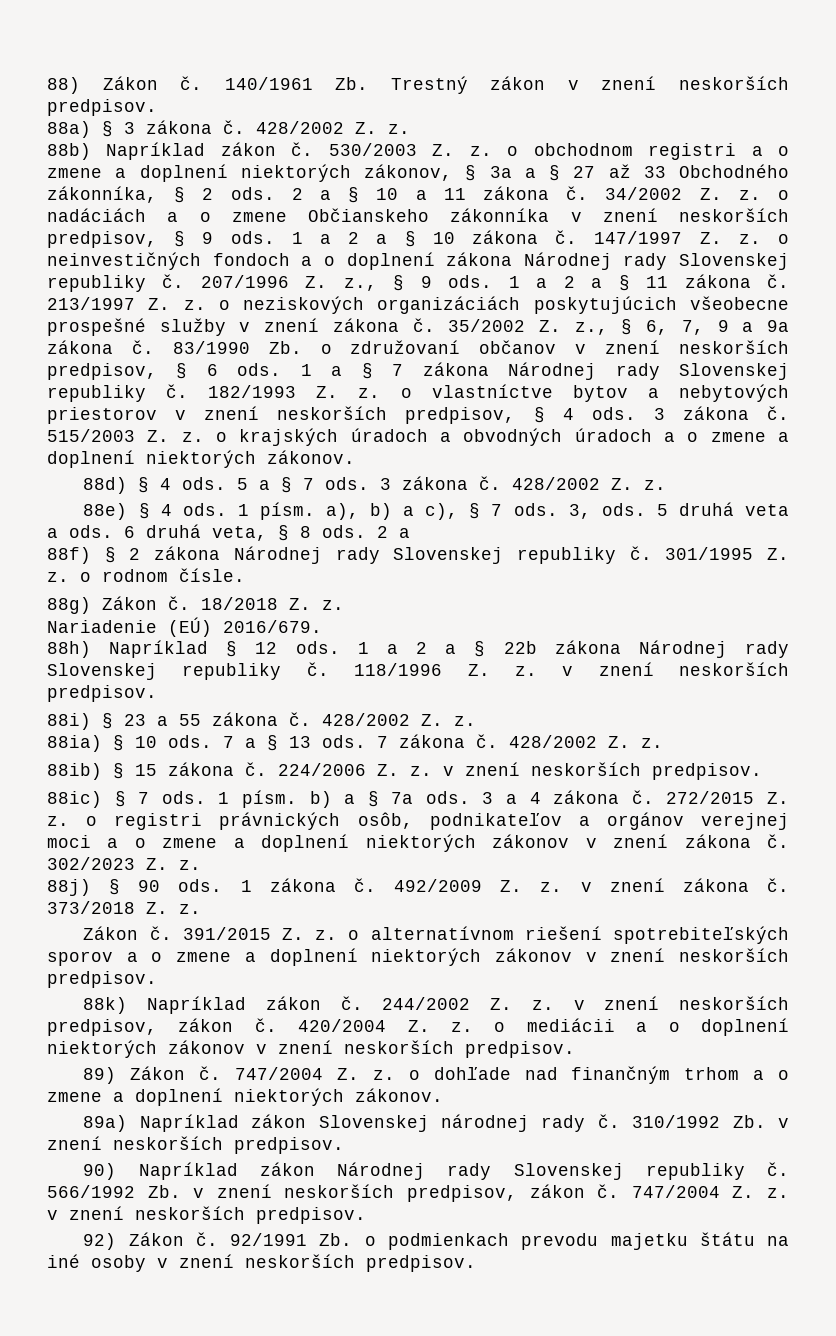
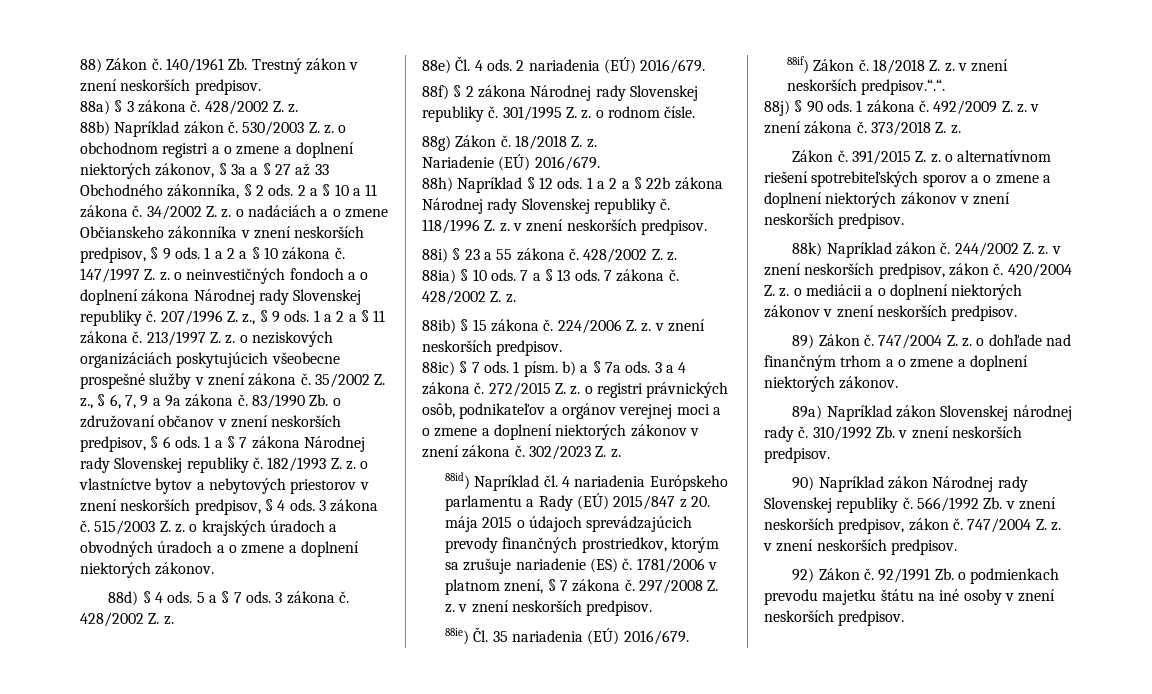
- 88e) § 4 ods. 1 písm. a), b) a c), § 7 ods. 3, ods. 5 druhá veta a ods. 6 druhá veta, § 8 ods. 2 a
+ 88e) Čl. 4 ods. 2 nariadenia (EÚ) 2016/679.
+ 88id) Napríklad čl. 4 nariadenia Európskeho parlamentu a Rady (EÚ) 2015/847 z 20. mája 2015 o údajoch sprevádzajúcich prevody finančných prostriedkov, ktorým sa zrušuje nariadenie (ES) č. 1781/2006 v platnom znení, § 7 zákona č. 297/2008 Z. z. v znení neskorších predpisov.
+ 88ie) Čl. 35 nariadenia (EÚ) 2016/679.
+ 88if) Zákon č. 18/2018 Z. z. v znení neskorších predpisov.“.“.

